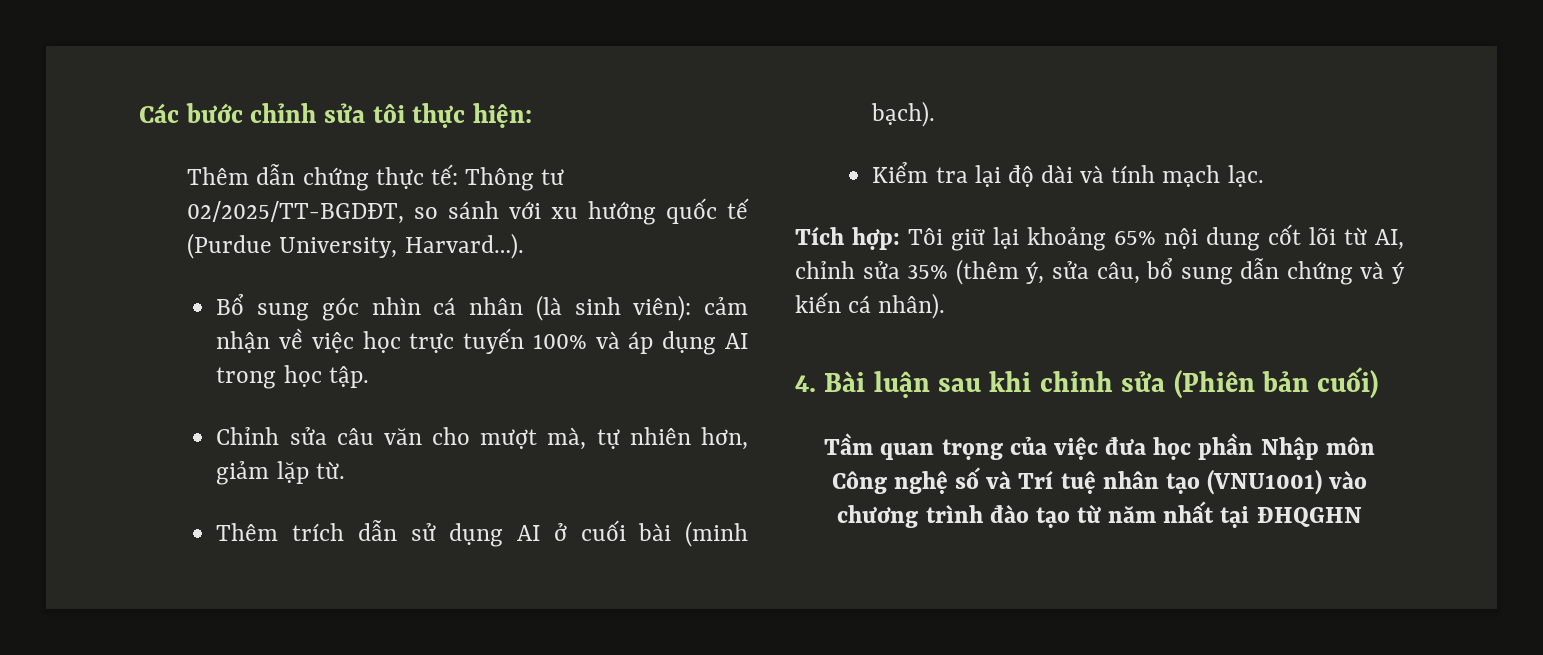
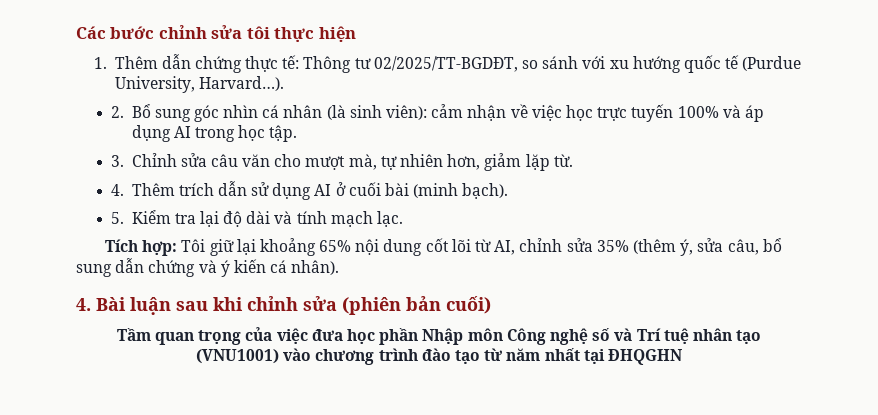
- Các bước chỉnh sửa tôi thực hiện:
- Thêm dẫn chứng thực tế: Thông tư 02/2025/TT-BGDĐT, so sánh với xu hướng quốc tế (Purdue University, Harvard…).
+ Các bước chỉnh sửa tôi thực hiện
+ 1. Thêm dẫn chứng thực tế: Thông tư 02/2025/TT-BGDĐT, so sánh với xu hướng quốc tế (Purdue University, Harvard…).
- Bổ sung góc nhìn cá nhân (là sinh viên): cảm nhận về việc học trực tuyến 100% và áp dụng AI trong học tập.
+ 2. Bổ sung góc nhìn cá nhân (là sinh viên): cảm nhận về việc học trực tuyến 100% và áp dụng AI trong học tập.
- Chỉnh sửa câu văn cho mượt mà, tự nhiên hơn, giảm lặp từ.
+ 3. Chỉnh sửa câu văn cho mượt mà, tự nhiên hơn, giảm lặp từ.
- Thêm trích dẫn sử dụng AI ở cuối bài (minh bạch).
+ 4. Thêm trích dẫn sử dụng AI ở cuối bài (minh bạch).
- Kiểm tra lại độ dài và tính mạch lạc.
+ 5. Kiểm tra lại độ dài và tính mạch lạc.
- 4. Bài luận sau khi chỉnh sửa (Phiên bản cuối)
+ 4. Bài luận sau khi chỉnh sửa (phiên bản cuối)

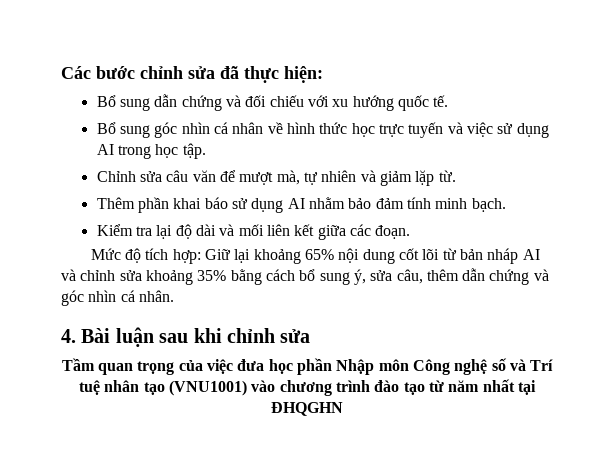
- Các bước chỉnh sửa tôi thực hiện
- 1. Thêm dẫn chứng thực tế: Thông tư 02/2025/TT-BGDĐT, so sánh với xu hướng quốc tế (Purdue University, Harvard…).
- 2. Bổ sung góc nhìn cá nhân (là sinh viên): cảm nhận về việc học trực tuyến 100% và áp dụng AI trong học tập.
+ Các bước chỉnh sửa đã thực hiện:
+ Bổ sung dẫn chứng và đối chiếu với xu hướng quốc tế.
+ Bổ sung góc nhìn cá nhân về hình thức học trực tuyến và việc sử dụng AI trong học tập.
- 3. Chỉnh sửa câu văn cho mượt mà, tự nhiên hơn, giảm lặp từ.
+ Chỉnh sửa câu văn để mượt mà, tự nhiên và giảm lặp từ.
- 4. Thêm trích dẫn sử dụng AI ở cuối bài (minh bạch).
- 5. Kiểm tra lại độ dài và tính mạch lạc.
- Tích hợp: Tôi giữ lại khoảng 65% nội dung cốt lõi từ AI, chỉnh sửa 35% (thêm ý, sửa câu, bổ sung dẫn chứng và ý kiến cá nhân).
+ Thêm phần khai báo sử dụng AI nhằm bảo đảm tính minh bạch.
+ Kiểm tra lại độ dài và mối liên kết giữa các đoạn.
+ Mức độ tích hợp: Giữ lại khoảng 65% nội dung cốt lõi từ bản nháp AI và chỉnh sửa khoảng 35% bằng cách bổ sung ý, sửa câu, thêm dẫn chứng và góc nhìn cá nhân.
- 4. Bài luận sau khi chỉnh sửa (phiên bản cuối)
+ 4. Bài luận sau khi chỉnh sửa

